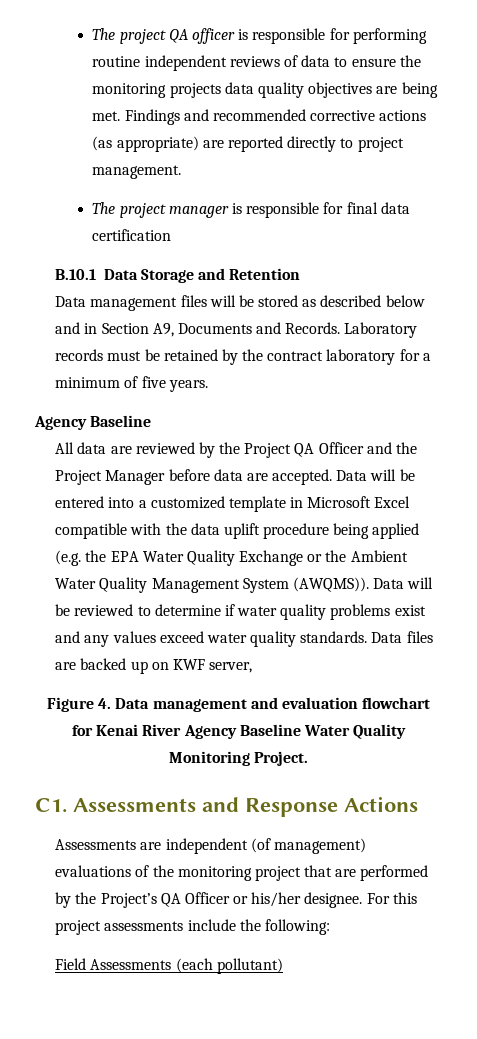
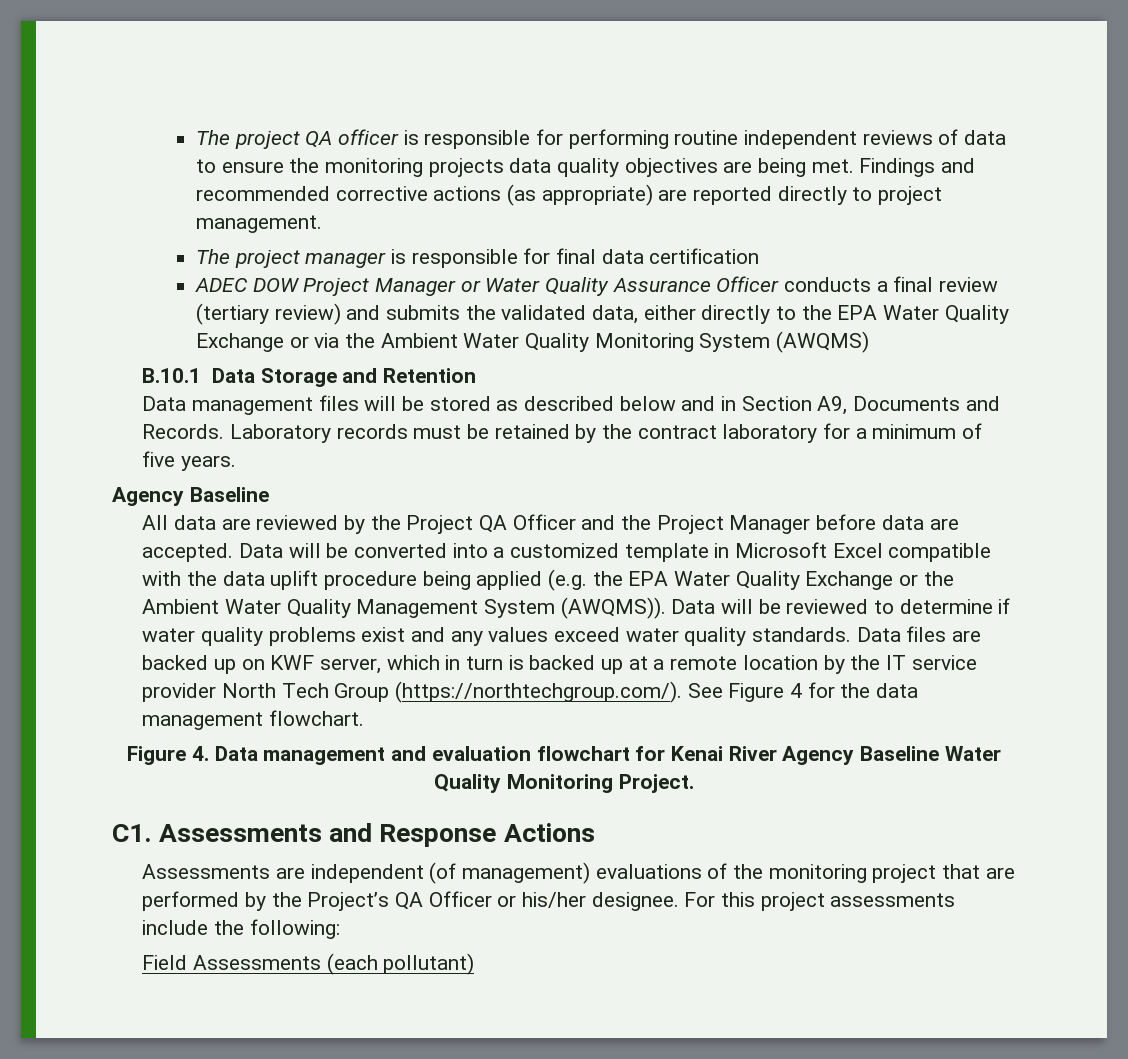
+ ADEC DOW Project Manager or Water Quality Assurance Officer conducts a final review (tertiary review) and submits the validated data, either directly to the EPA Water Quality Exchange or via the Ambient Water Quality Monitoring System (AWQMS)
- Data will be entered into a customized template in Microsoft Excel compatible with the data uplift procedure being applied (e.g. the EPA Water Quality Exchange or the Ambient Water Quality Management System (AWQMS)).
+ Data will be converted into a customized template in Microsoft Excel compatible with the data uplift procedure being applied (e.g. the EPA Water Quality Exchange or the Ambient Water Quality Management System (AWQMS)).
- Data files are backed up on KWF server,
+ Data files are backed up on KWF server, which in turn is backed up at a remote location by the IT service provider North Tech Group (https://northtechgroup.com/). See Figure 4 for the data management flowchart.

